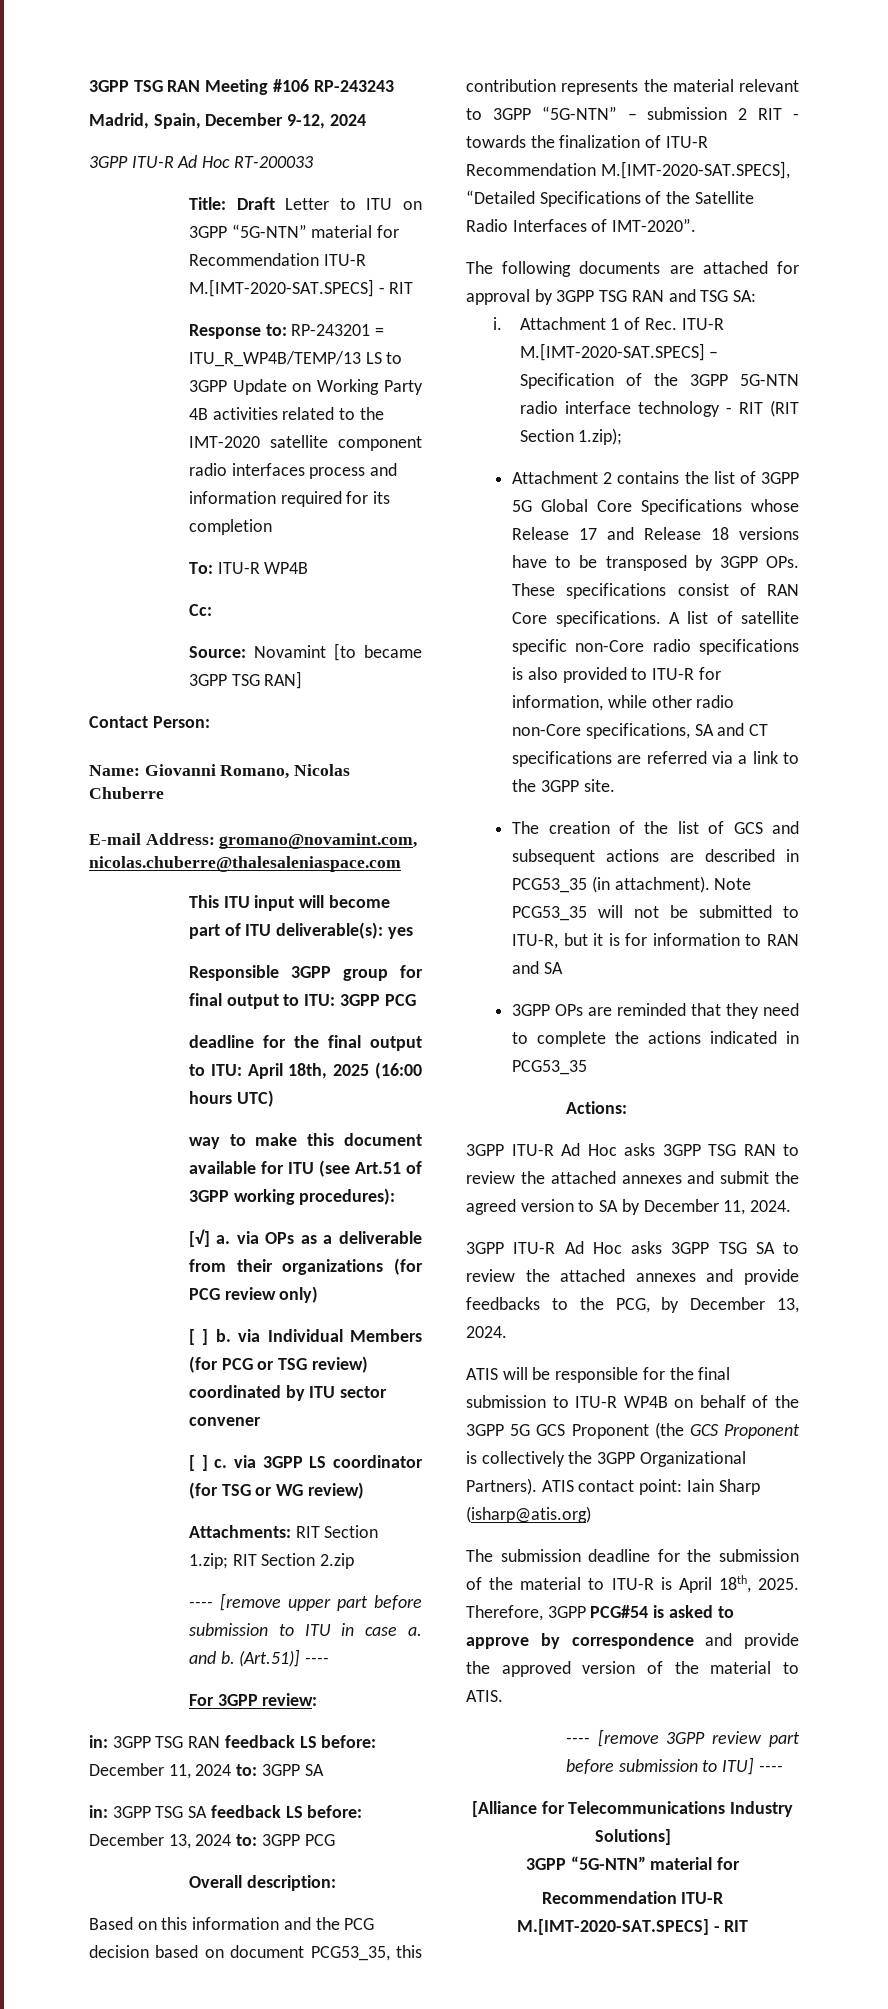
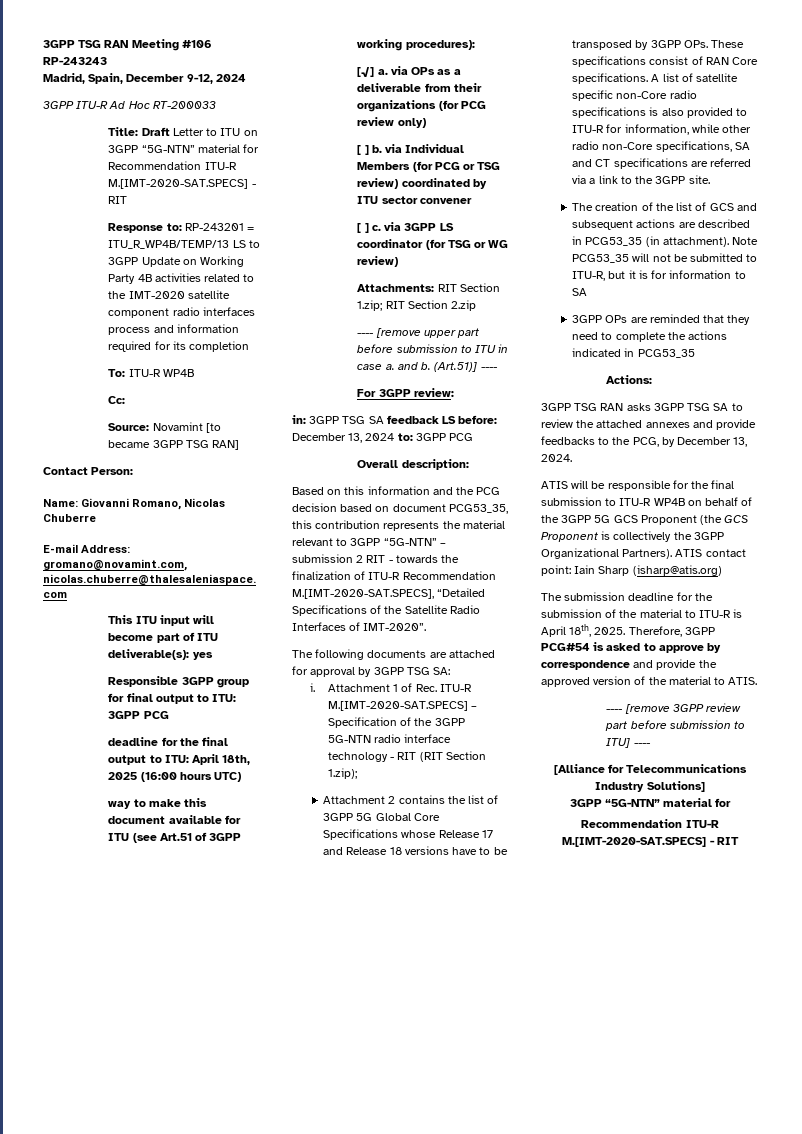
- in: 3GPP TSG RAN feedback LS before: December 11, 2024 to: 3GPP SA
- The following documents are attached for approval by 3GPP TSG RAN and TSG SA:
+ The following documents are attached for approval by 3GPP TSG SA:
- Note PCG53_35 will not be submitted to ITU-R, but it is for information to RAN and SA
+ Note PCG53_35 will not be submitted to ITU-R, but it is for information to SA
- 3GPP ITU-R Ad Hoc asks 3GPP TSG RAN to review the attached annexes and submit the agreed version to SA by December 11, 2024.
- 3GPP ITU-R Ad Hoc asks 3GPP TSG SA to review the attached annexes and provide feedbacks to the PCG, by December 13, 2024.
+ 3GPP TSG RAN asks 3GPP TSG SA to review the attached annexes and provide feedbacks to the PCG, by December 13, 2024.

